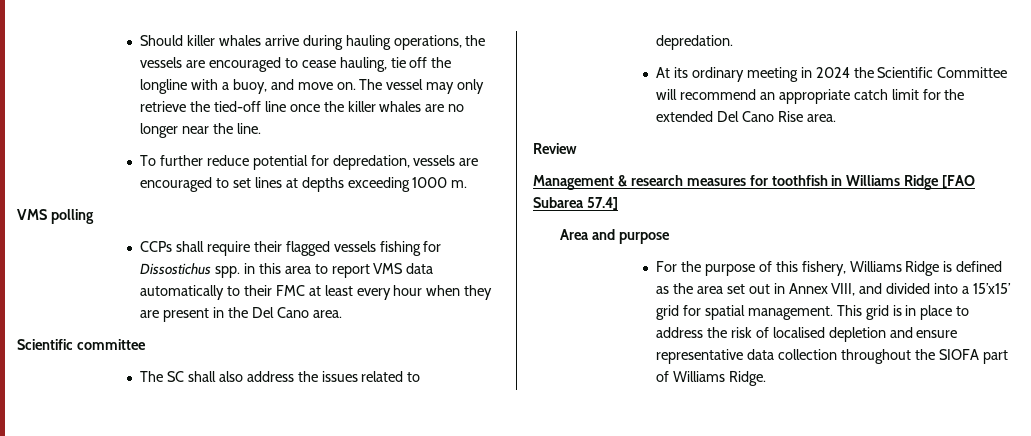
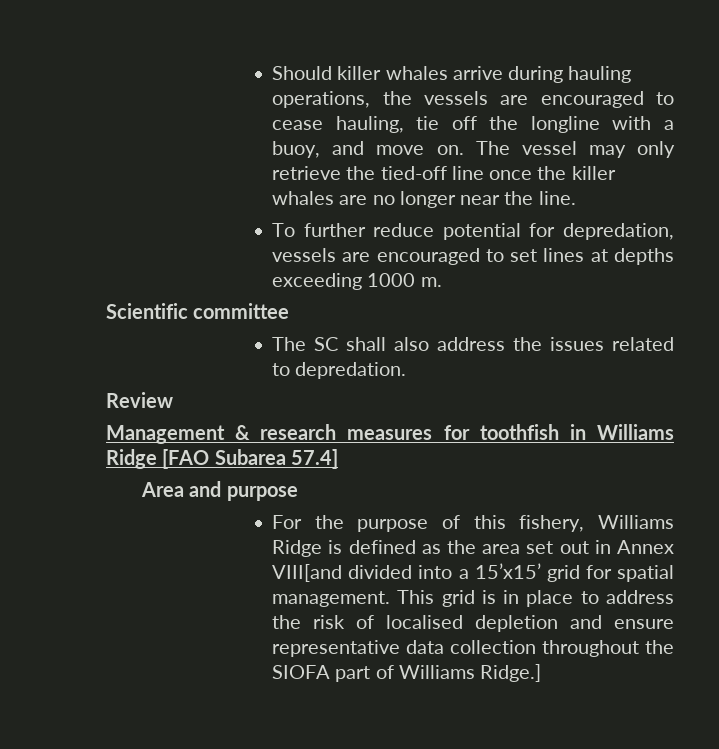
- VMS polling
- CCPs shall require their flagged vessels fishing for Dissostichus spp. in this area to report VMS data automatically to their FMC at least every hour when they are present in the Del Cano area.
- At its ordinary meeting in 2024 the Scientific Committee will recommend an appropriate catch limit for the extended Del Cano Rise area.
- For the purpose of this fishery, Williams Ridge is defined as the area set out in Annex VIII, and divided into a 15’x15’ grid for spatial management.
+ For the purpose of this fishery, Williams Ridge is defined as the area set out in Annex VIII[and divided into a 15’x15’ grid for spatial management.
- This grid is in place to address the risk of localised depletion and ensure representative data collection throughout the SIOFA part of Williams Ridge.
+ This grid is in place to address the risk of localised depletion and ensure representative data collection throughout the SIOFA part of Williams Ridge.]

